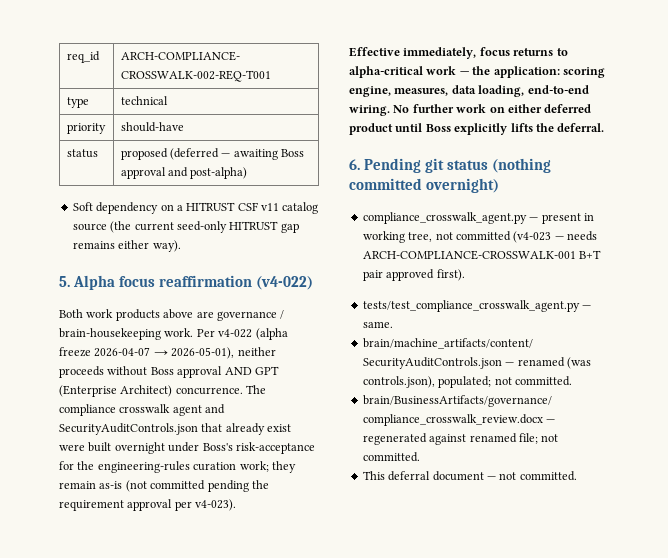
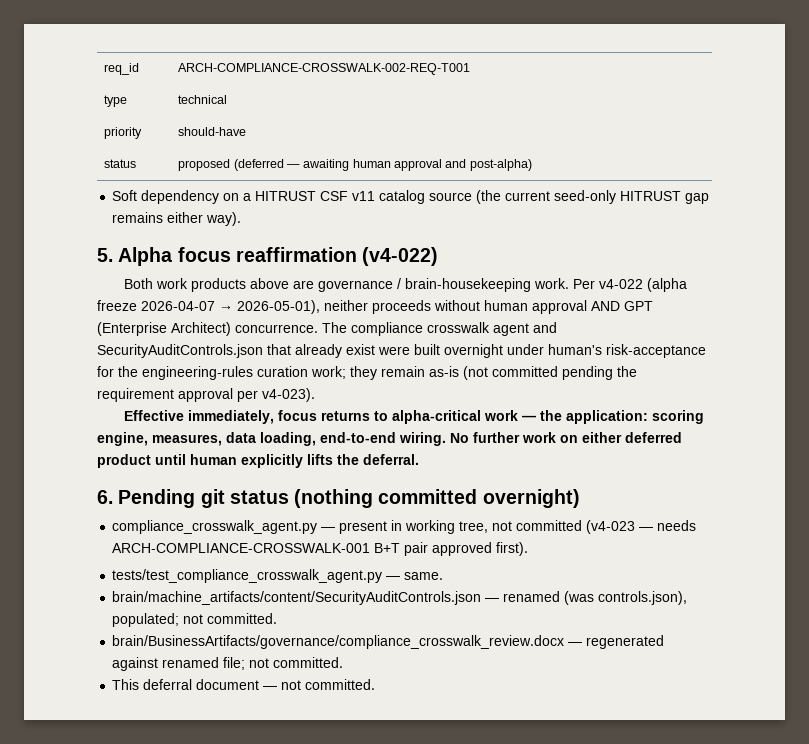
- status | proposed (deferred — awaiting Boss approval and post-alpha)
+ status | proposed (deferred — awaiting human approval and post-alpha)
- Per v4-022 (alpha freeze 2026-04-07 → 2026-05-01), neither proceeds without Boss approval AND GPT (Enterprise Architect) concurrence.
+ Per v4-022 (alpha freeze 2026-04-07 → 2026-05-01), neither proceeds without human approval AND GPT (Enterprise Architect) concurrence.
- The compliance crosswalk agent and SecurityAuditControls.json that already exist were built overnight under Boss's risk-acceptance for the engineering-rules curation work; they remain as-is (not committed pending the requirement approval per v4-023).
+ The compliance crosswalk agent and SecurityAuditControls.json that already exist were built overnight under human's risk-acceptance for the engineering-rules curation work; they remain as-is (not committed pending the requirement approval per v4-023).
- No further work on either deferred product until Boss explicitly lifts the deferral.
+ No further work on either deferred product until human explicitly lifts the deferral.

